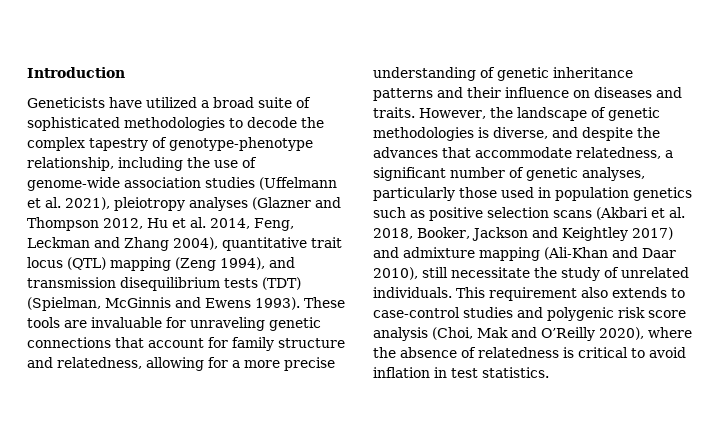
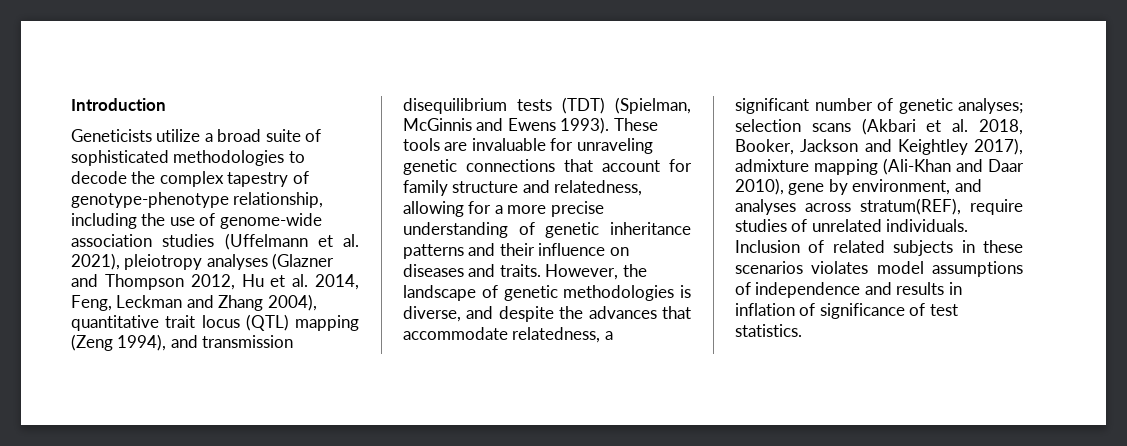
- Geneticists have utilized a broad suite of sophisticated methodologies to decode the complex tapestry of genotype-phenotype relationship, including the use of genome-wide association studies (Uffelmann et al. 2021), pleiotropy analyses (Glazner and Thompson 2012, Hu et al. 2014, Feng, Leckman and Zhang 2004), quantitative trait locus (QTL) mapping (Zeng 1994), and transmission disequilibrium tests (TDT) (Spielman, McGinnis and Ewens 1993).
+ Geneticists utilize a broad suite of sophisticated methodologies to decode the complex tapestry of genotype-phenotype relationship, including the use of genome-wide association studies (Uffelmann et al. 2021), pleiotropy analyses (Glazner and Thompson 2012, Hu et al. 2014, Feng, Leckman and Zhang 2004), quantitative trait locus (QTL) mapping (Zeng 1994), and transmission disequilibrium tests (TDT) (Spielman, McGinnis and Ewens 1993).
- However, the landscape of genetic methodologies is diverse, and despite the advances that accommodate relatedness, a significant number of genetic analyses, particularly those used in population genetics such as positive selection scans (Akbari et al. 2018, Booker, Jackson and Keightley 2017) and admixture mapping (Ali-Khan and Daar 2010), still necessitate the study of unrelated individuals. This requirement also extends to case-control studies and polygenic risk score analysis (Choi, Mak and O’Reilly 2020), where the absence of relatedness is critical to avoid inflation in test statistics.
+ However, the landscape of genetic methodologies is diverse, and despite the advances that accommodate relatedness, a significant number of genetic analyses; selection scans (Akbari et al. 2018, Booker, Jackson and Keightley 2017), admixture mapping (Ali-Khan and Daar 2010), gene by environment, and analyses across stratum(REF), require studies of unrelated individuals. Inclusion of related subjects in these scenarios violates model assumptions of independence and results in inflation of significance of test statistics.

